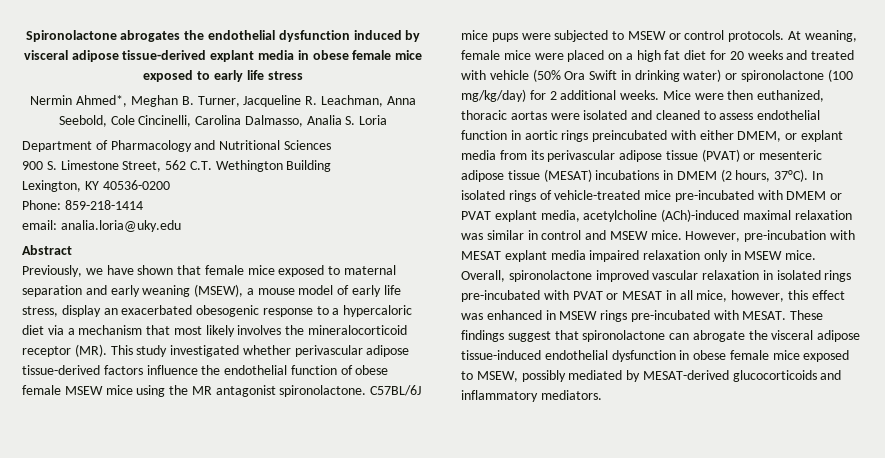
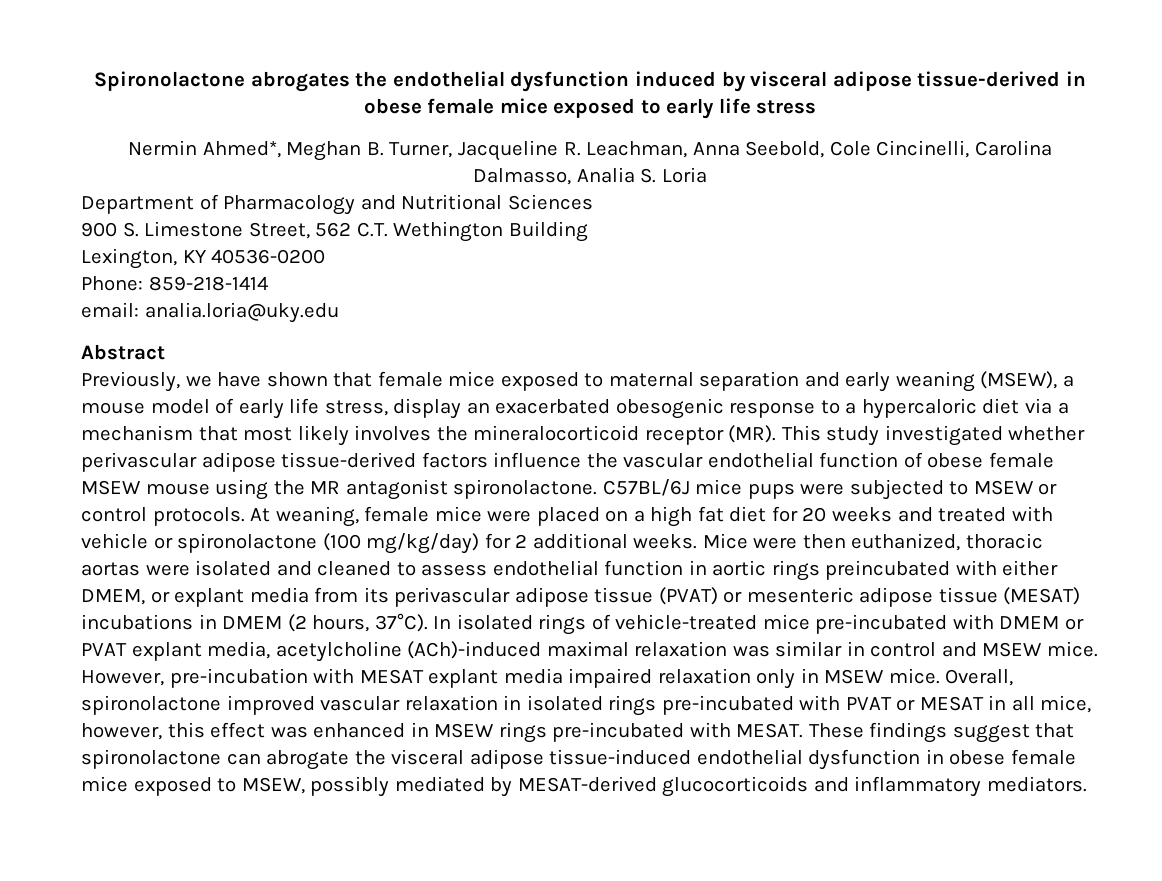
- Spironolactone abrogates the endothelial dysfunction induced by visceral adipose tissue-derived explant media in obese female mice exposed to early life stress
+ Spironolactone abrogates the endothelial dysfunction induced by visceral adipose tissue-derived in obese female mice exposed to early life stress
- Previously, we have shown that female mice exposed to maternal separation and early weaning (MSEW), a mouse model of early life stress, display an exacerbated obesogenic response to a hypercaloric diet via a mechanism that most likely involves the mineralocorticoid receptor (MR). This study investigated whether perivascular adipose tissue-derived factors influence the endothelial function of obese female MSEW mice using the MR antagonist spironolactone.
+ Previously, we have shown that female mice exposed to maternal separation and early weaning (MSEW), a mouse model of early life stress, display an exacerbated obesogenic response to a hypercaloric diet via a mechanism that most likely involves the mineralocorticoid receptor (MR). This study investigated whether perivascular adipose tissue-derived factors influence the vascular endothelial function of obese female MSEW mouse using the MR antagonist spironolactone.
- At weaning, female mice were placed on a high fat diet for 20 weeks and treated with vehicle (50% Ora Swift in drinking water) or spironolactone (100 mg/kg/day) for 2 additional weeks.
+ At weaning, female mice were placed on a high fat diet for 20 weeks and treated with vehicle or spironolactone (100 mg/kg/day) for 2 additional weeks.

